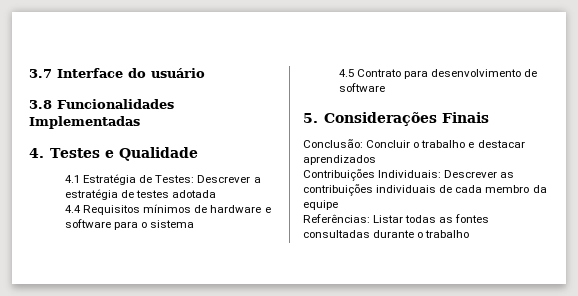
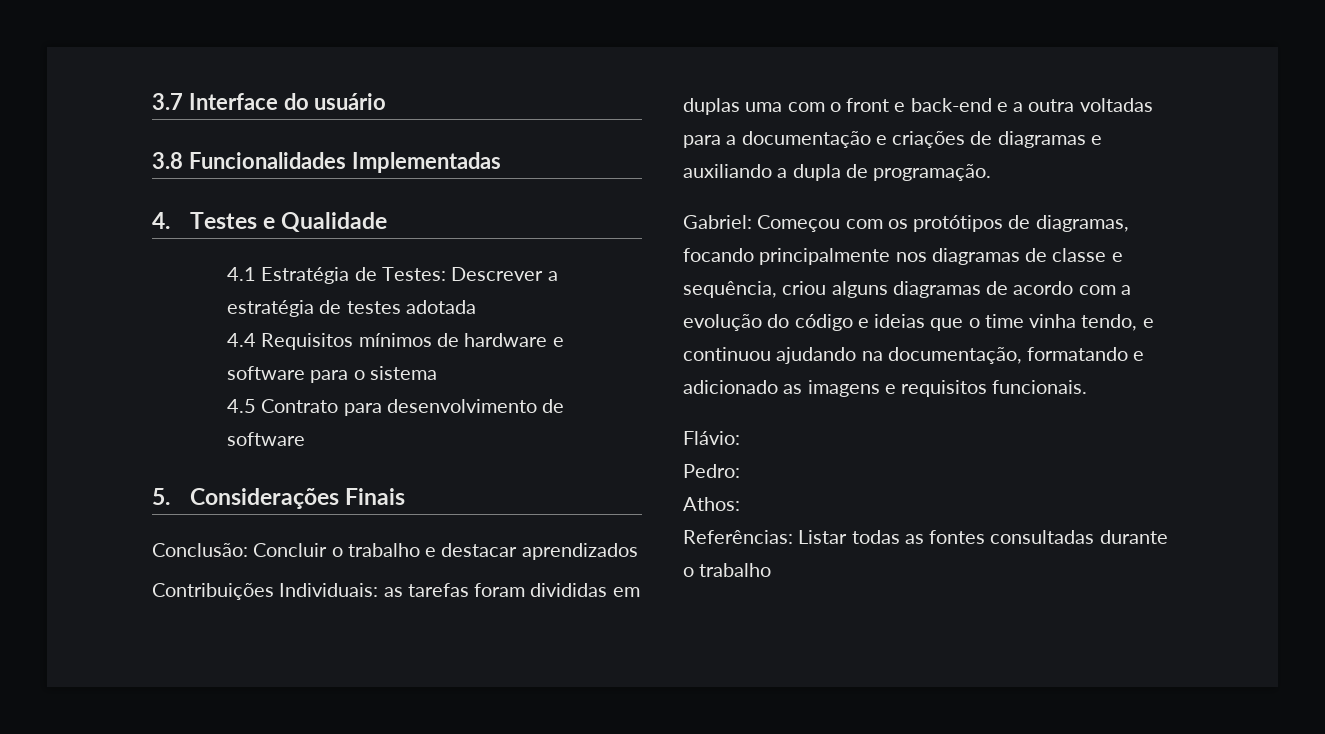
- Contribuições Individuais: Descrever as contribuições individuais de cada membro da equipe
+ Contribuições Individuais: as tarefas foram divididas em duplas uma com o front e back-end e a outra voltadas para a documentação e criações de diagramas e auxiliando a dupla de programação.
+ Gabriel: Começou com os protótipos de diagramas, focando principalmente nos diagramas de classe e sequência, criou alguns diagramas de acordo com a evolução do código e ideias que o time vinha tendo, e continuou ajudando na documentação, formatando e adicionado as imagens e requisitos funcionais.
+ Flávio:
+ Pedro:
+ Athos:

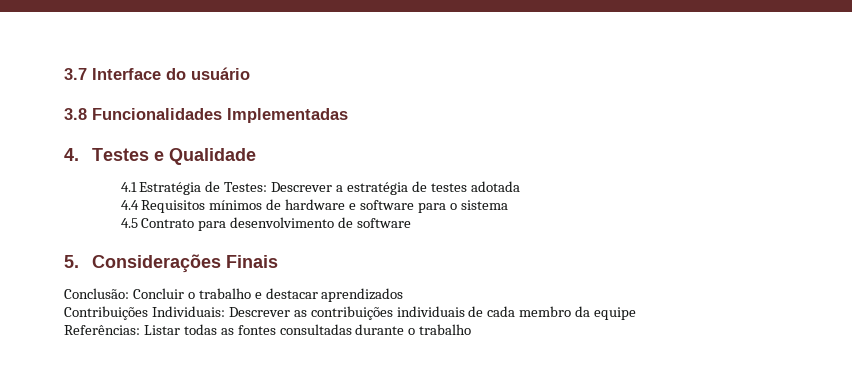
- Contribuições Individuais: as tarefas foram divididas em duplas uma com o front e back-end e a outra voltadas para a documentação e criações de diagramas e auxiliando a dupla de programação.
- Gabriel: Começou com os protótipos de diagramas, focando principalmente nos diagramas de classe e sequência, criou alguns diagramas de acordo com a evolução do código e ideias que o time vinha tendo, e continuou ajudando na documentação, formatando e adicionado as imagens e requisitos funcionais.
- Flávio:
- Pedro:
- Athos:
+ Contribuições Individuais: Descrever as contribuições individuais de cada membro da equipe

